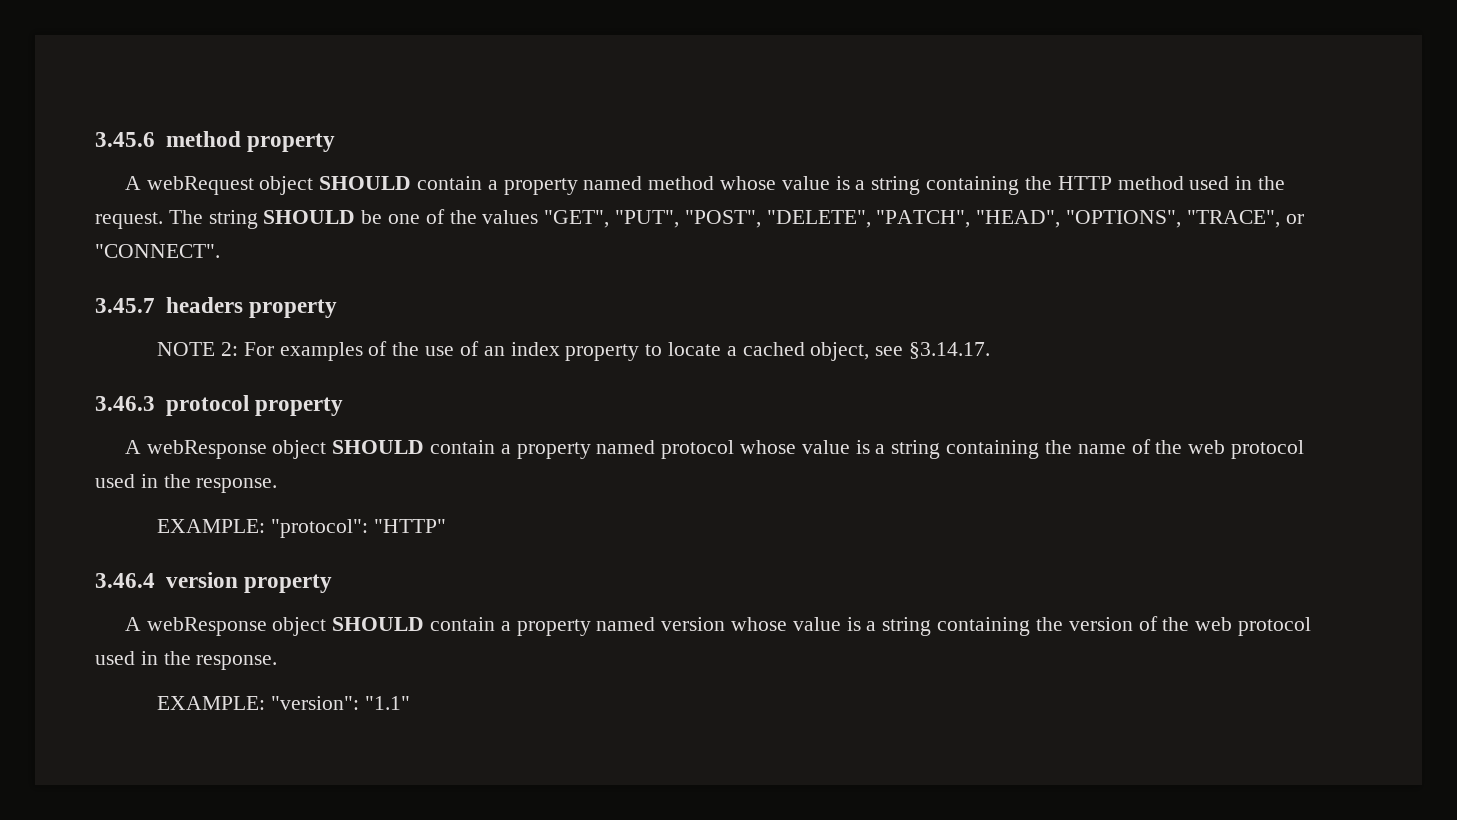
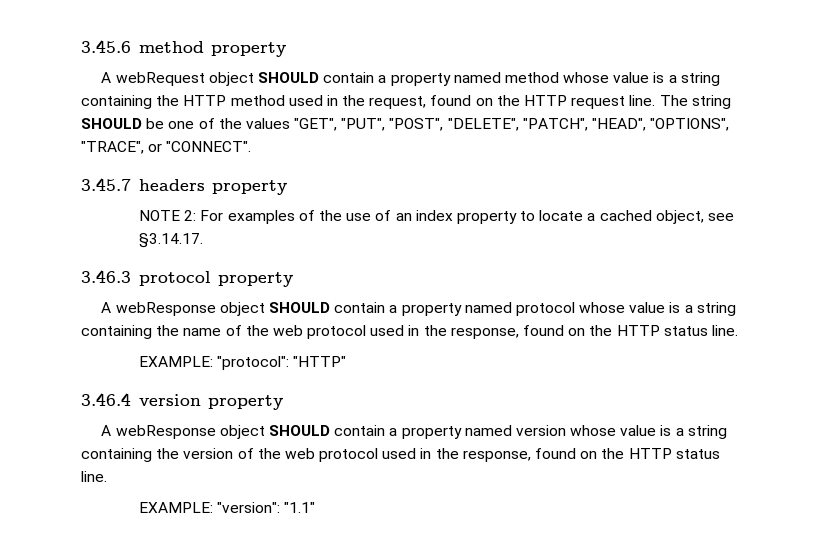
- A webRequest object SHOULD contain a property named method whose value is a string containing the HTTP method used in the request.
+ A webRequest object SHOULD contain a property named method whose value is a string containing the HTTP method used in the request, found on the HTTP request line.
- A webResponse object SHOULD contain a property named protocol whose value is a string containing the name of the web protocol used in the response.
+ A webResponse object SHOULD contain a property named protocol whose value is a string containing the name of the web protocol used in the response, found on the HTTP status line.
- A webResponse object SHOULD contain a property named version whose value is a string containing the version of the web protocol used in the response.
+ A webResponse object SHOULD contain a property named version whose value is a string containing the version of the web protocol used in the response, found on the HTTP status line.

